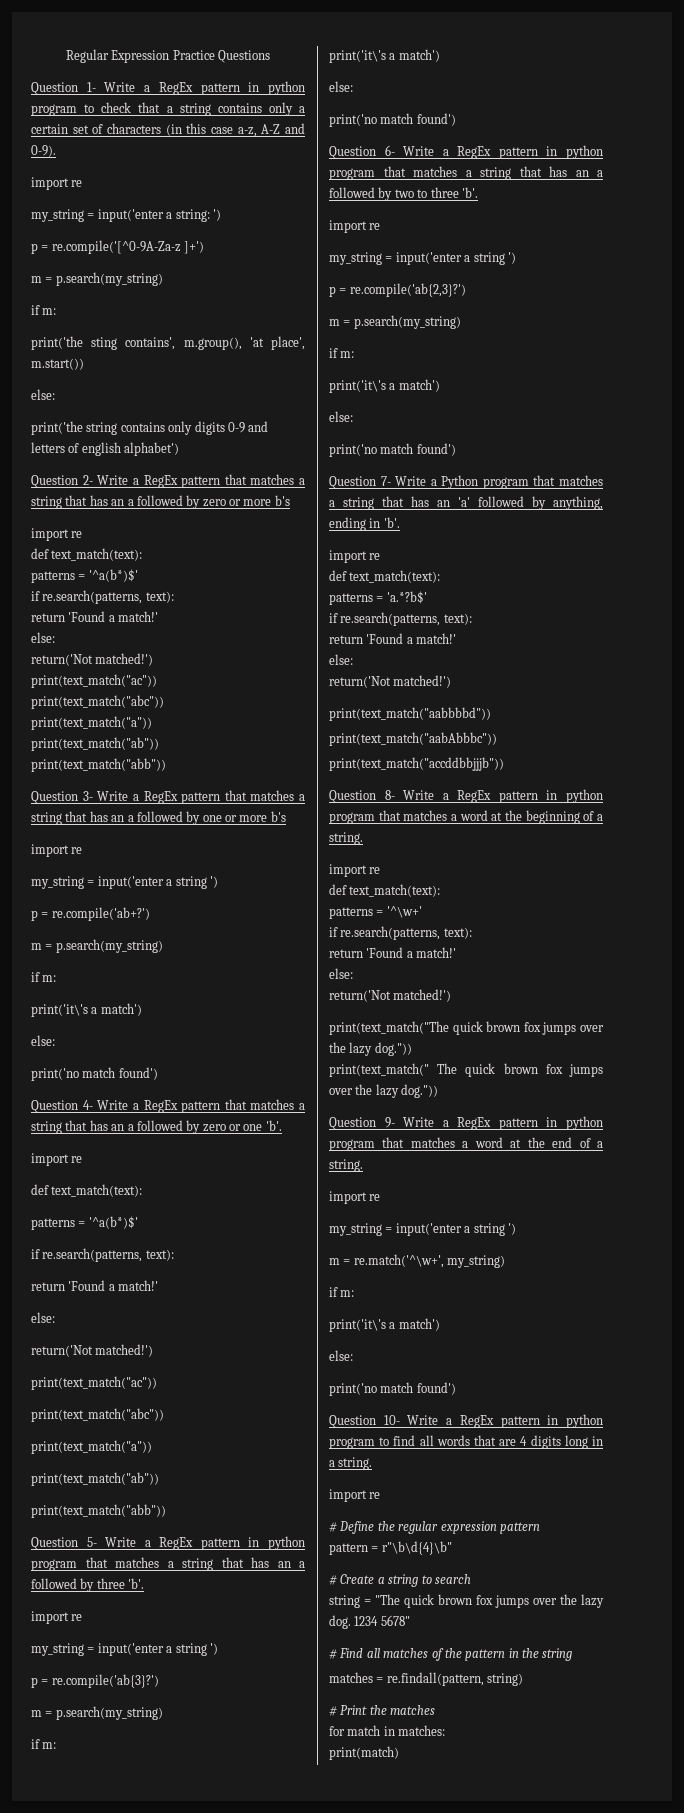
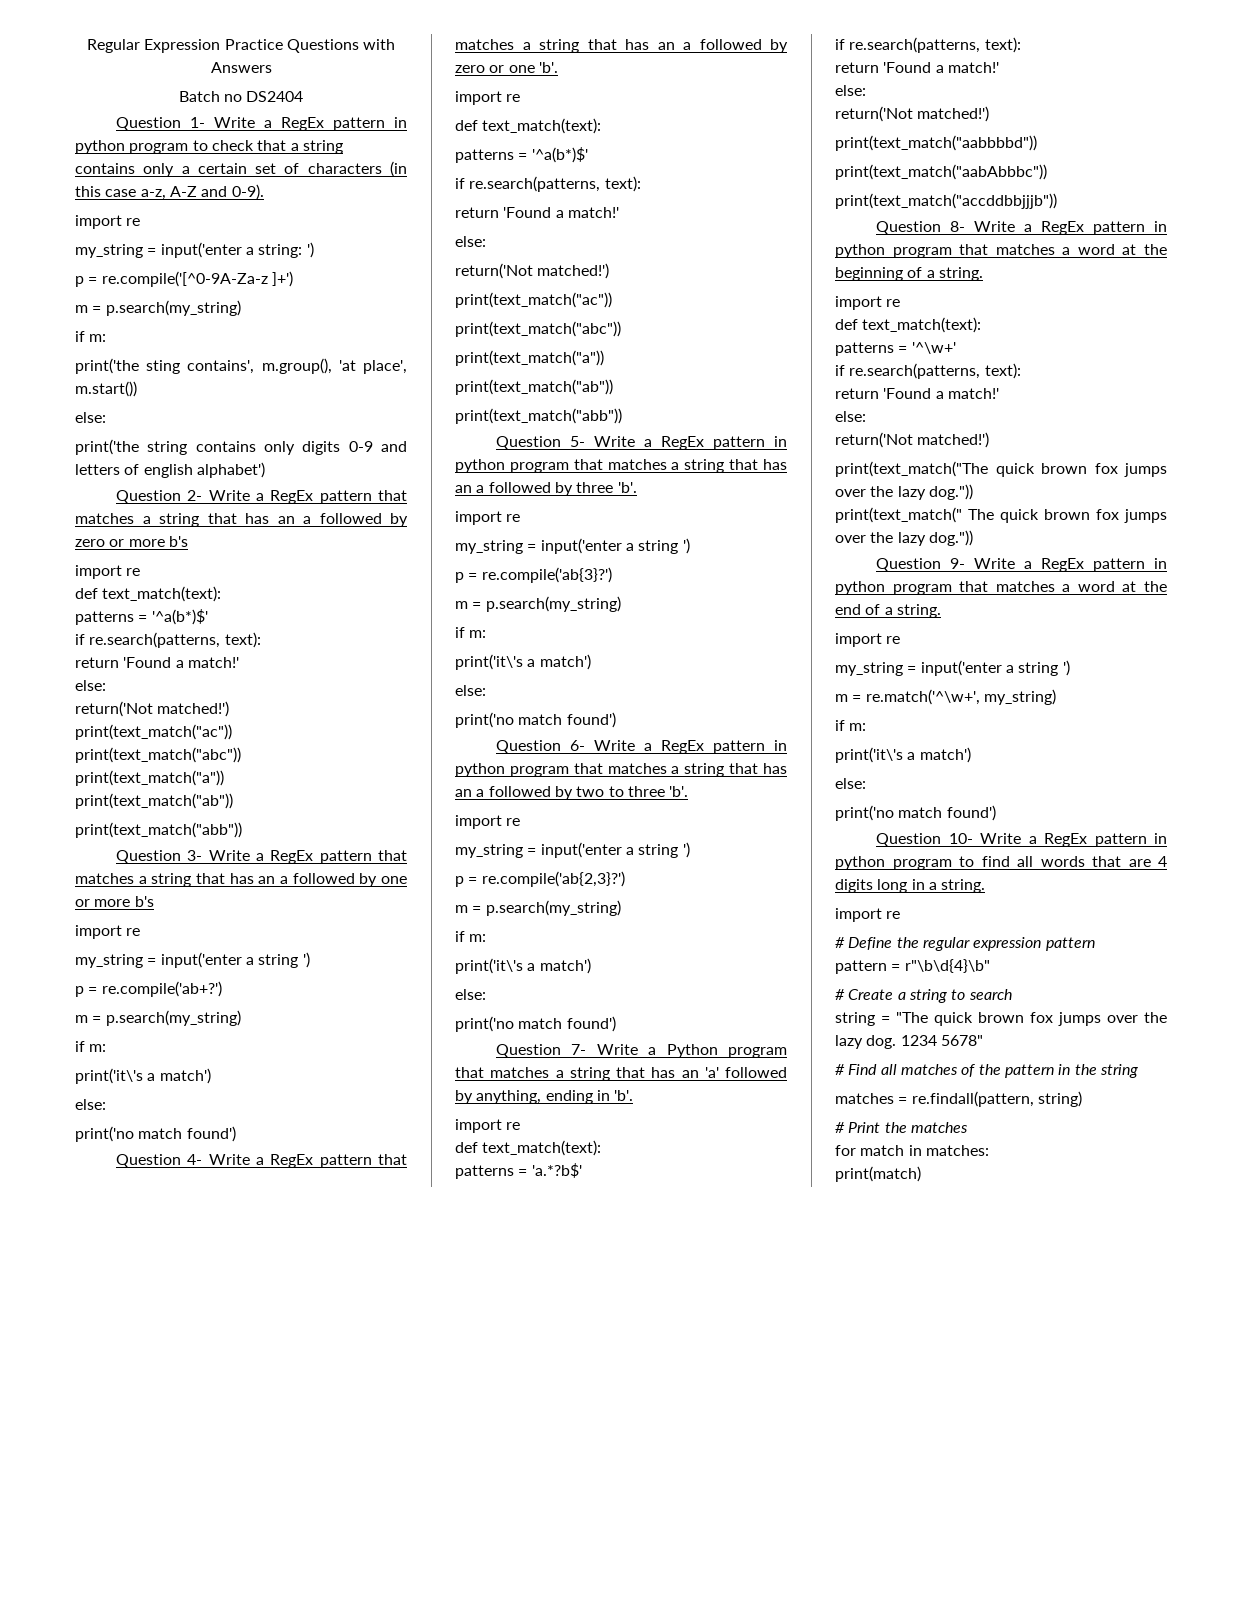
- Regular Expression Practice Questions
+ Regular Expression Practice Questions with Answers
+ Batch no DS2404

